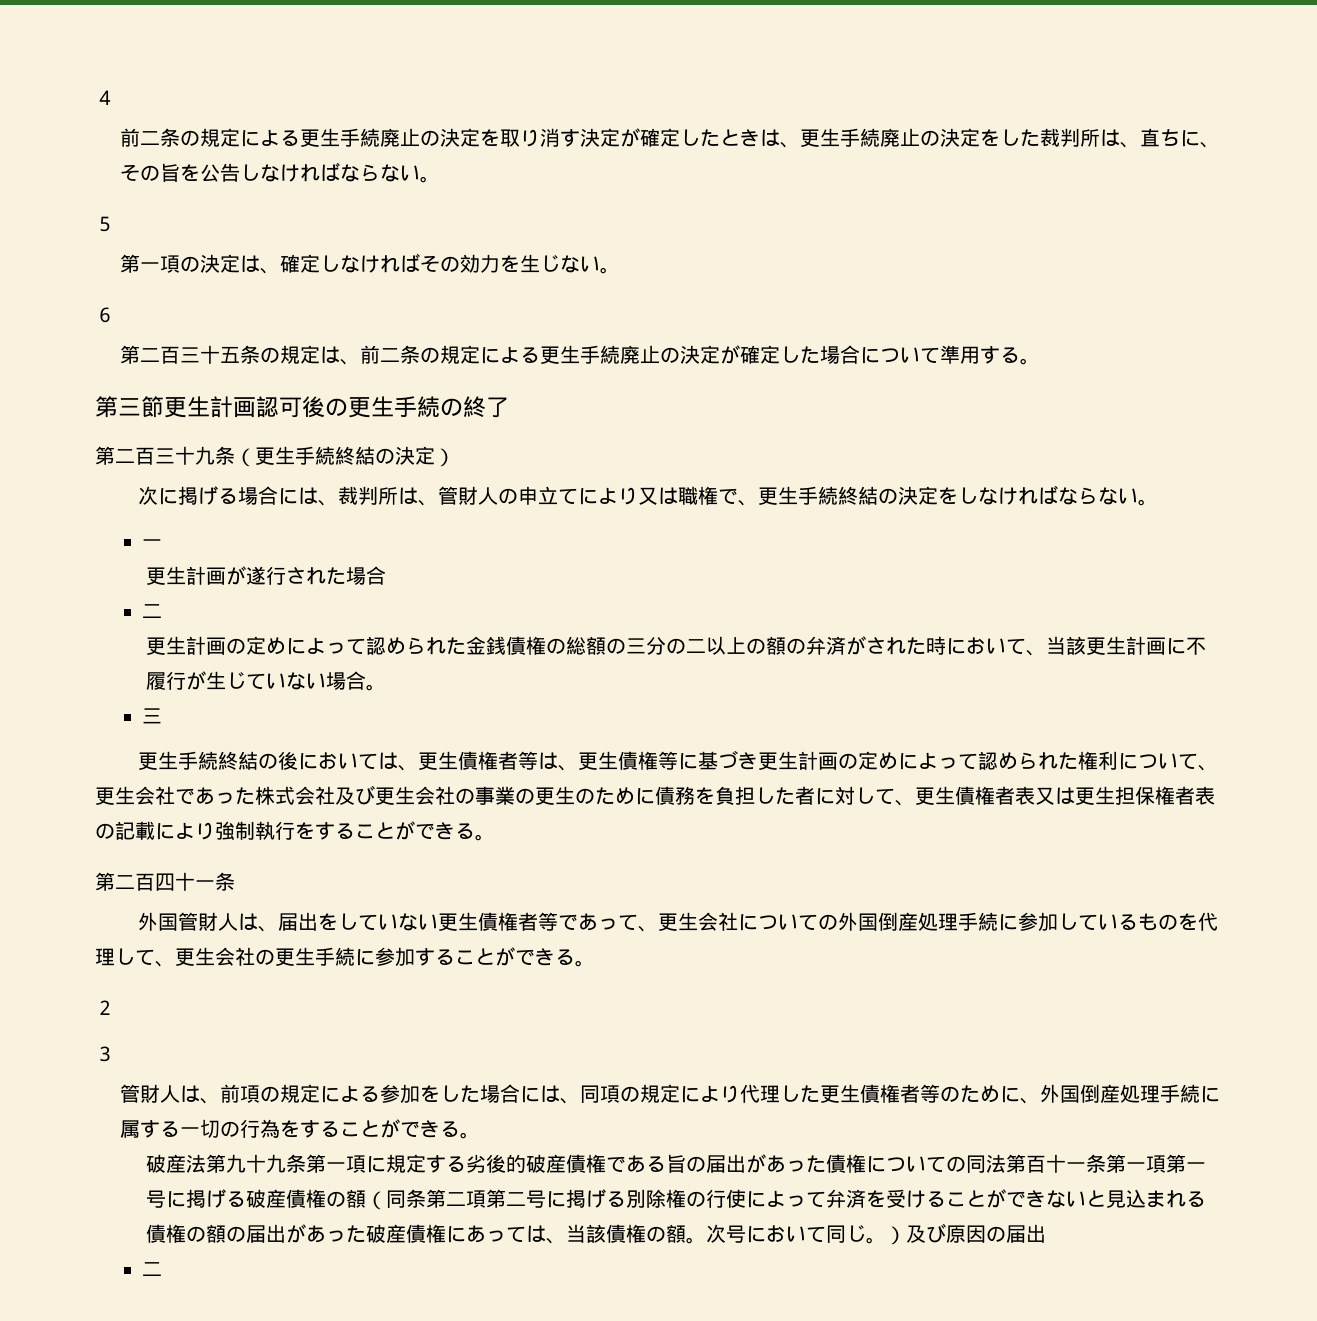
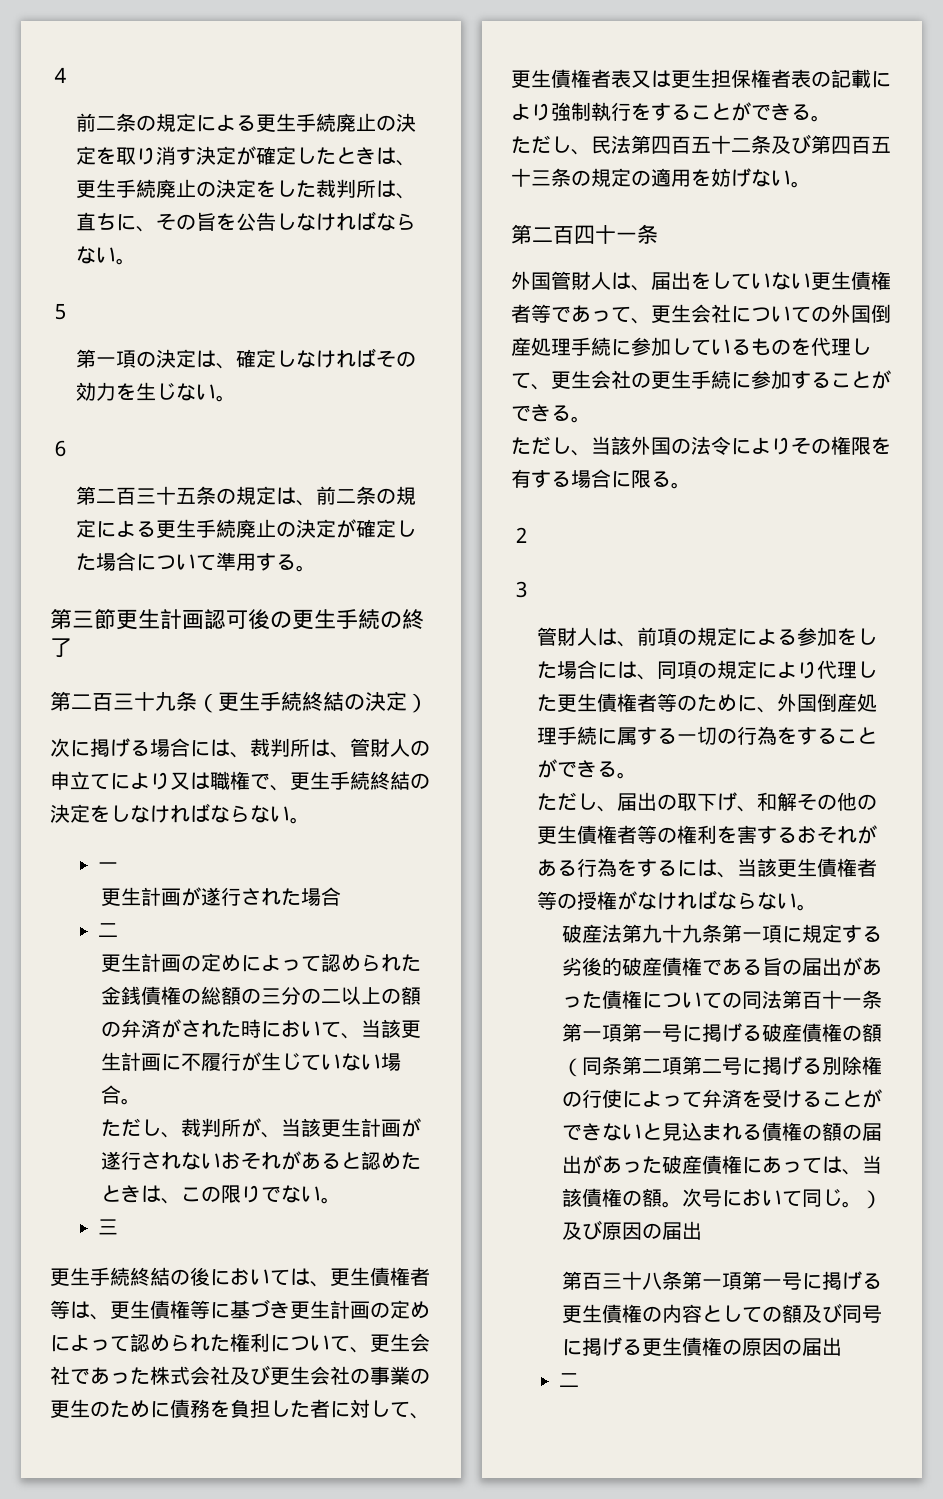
+ ただし、裁判所が、当該更生計画が遂行されないおそれがあると認めたときは、この限りでない。
+ ただし、民法第四百五十二条及び第四百五十三条の規定の適用を妨げない。
+ ただし、当該外国の法令によりその権限を有する場合に限る。
+ ただし、届出の取下げ、和解その他の更生債権者等の権利を害するおそれがある行為をするには、当該更生債権者等の授権がなければならない。
+ 第百三十八条第一項第一号に掲げる更生債権の内容としての額及び同号に掲げる更生債権の原因の届出

